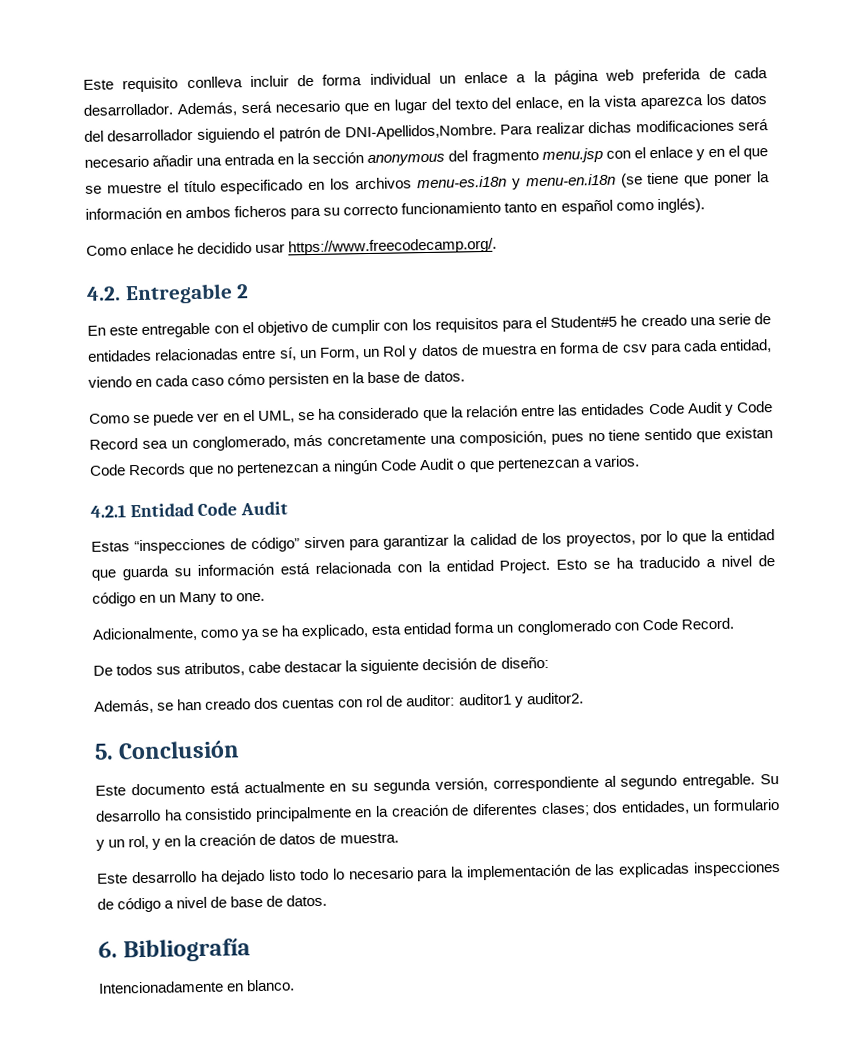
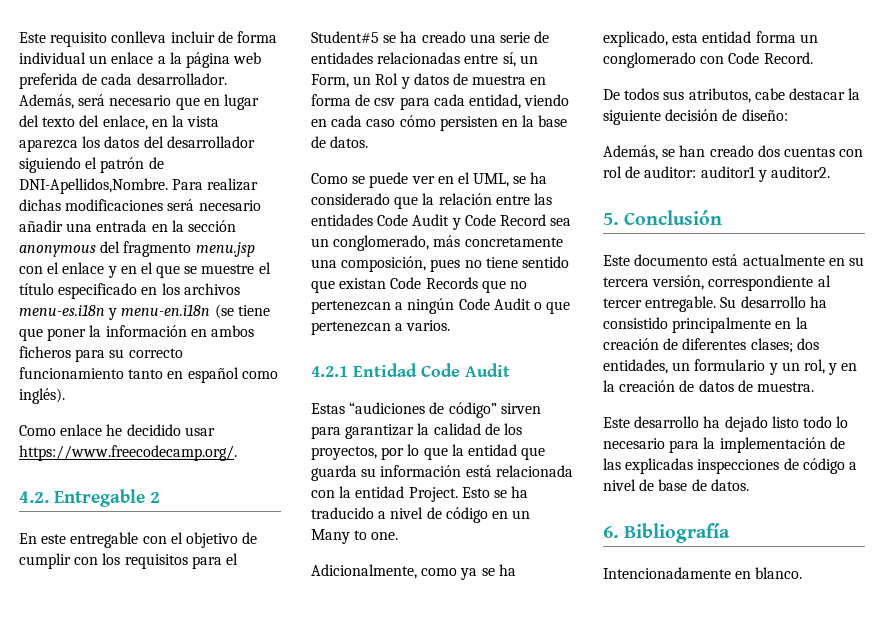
- En este entregable con el objetivo de cumplir con los requisitos para el Student#5 he creado una serie de entidades relacionadas entre sí, un Form, un Rol y datos de muestra en forma de csv para cada entidad, viendo en cada caso cómo persisten en la base de datos.
+ En este entregable con el objetivo de cumplir con los requisitos para el Student#5 se ha creado una serie de entidades relacionadas entre sí, un Form, un Rol y datos de muestra en forma de csv para cada entidad, viendo en cada caso cómo persisten en la base de datos.
- Estas “inspecciones de código” sirven para garantizar la calidad de los proyectos, por lo que la entidad que guarda su información está relacionada con la entidad Project.
+ Estas “audiciones de código” sirven para garantizar la calidad de los proyectos, por lo que la entidad que guarda su información está relacionada con la entidad Project.
- Este documento está actualmente en su segunda versión, correspondiente al segundo entregable.
+ Este documento está actualmente en su tercera versión, correspondiente al tercer entregable.

